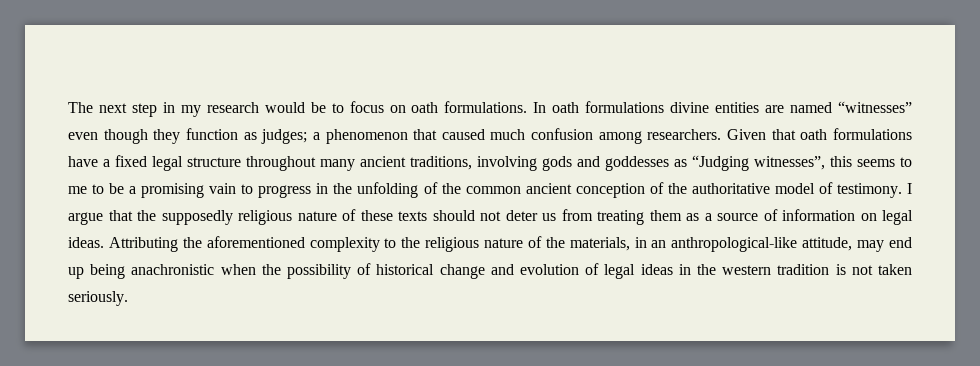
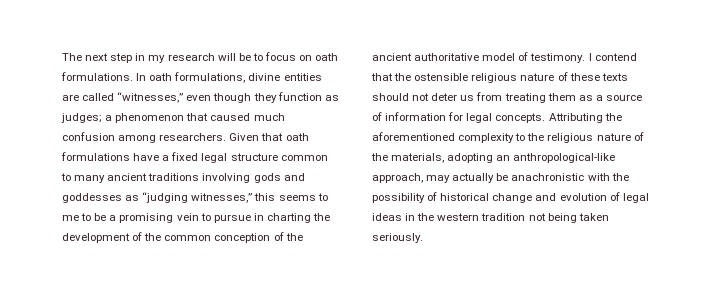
- The next step in my research would be to focus on oath formulations.
+ The next step in my research will be to focus on oath formulations.
- In oath formulations divine entities are named “witnesses” even though they function as judges; a phenomenon that caused much confusion among researchers.
+ In oath formulations, divine entities are called “witnesses,” even though they function as judges; a phenomenon that caused much confusion among researchers.
- Given that oath formulations have a fixed legal structure throughout many ancient traditions, involving gods and goddesses as “Judging witnesses”, this seems to me to be a promising vain to progress in the unfolding of the common ancient conception of the authoritative model of testimony.
+ Given that oath formulations have a fixed legal structure common to many ancient traditions involving gods and goddesses as “judging witnesses,” this seems to me to be a promising vein to pursue in charting the development of the common conception of the ancient authoritative model of testimony.
- I argue that the supposedly religious nature of these texts should not deter us from treating them as a source of information on legal ideas.
+ I contend that the ostensible religious nature of these texts should not deter us from treating them as a source of information for legal concepts.
- Attributing the aforementioned complexity to the religious nature of the materials, in an anthropological-like attitude, may end up being anachronistic when the possibility of historical change and evolution of legal ideas in the western tradition is not taken seriously.
+ Attributing the aforementioned complexity to the religious nature of the materials, adopting an anthropological-like approach, may actually be anachronistic with the possibility of historical change and evolution of legal ideas in the western tradition not being taken seriously.

